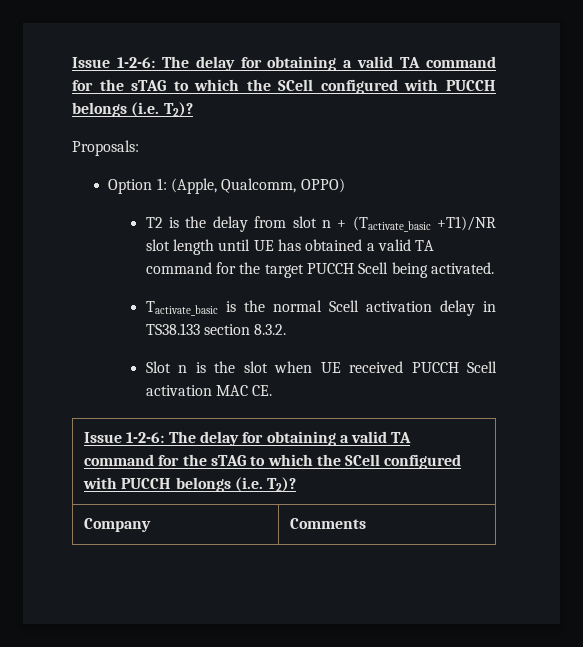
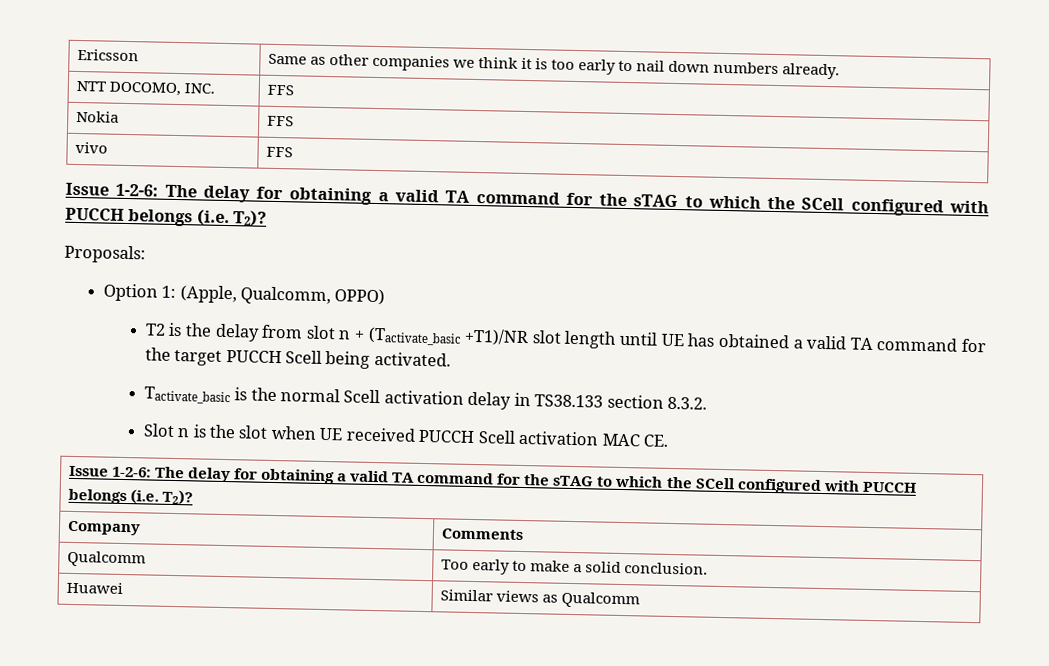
+ Ericsson | Same as other companies we think it is too early to nail down numbers already.
+ NTT DOCOMO, INC. | FFS
+ Nokia | FFS
+ vivo | FFS
+ Qualcomm | Too early to make a solid conclusion.
+ Huawei | Similar views as Qualcomm

